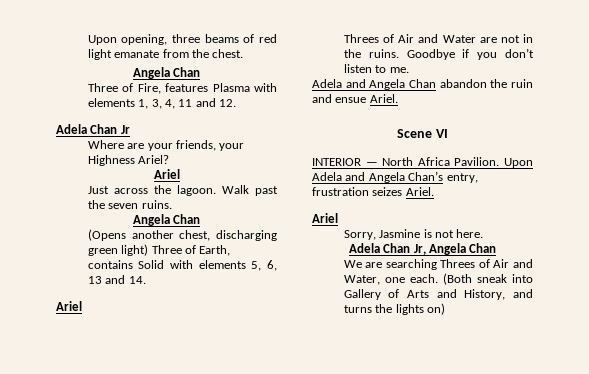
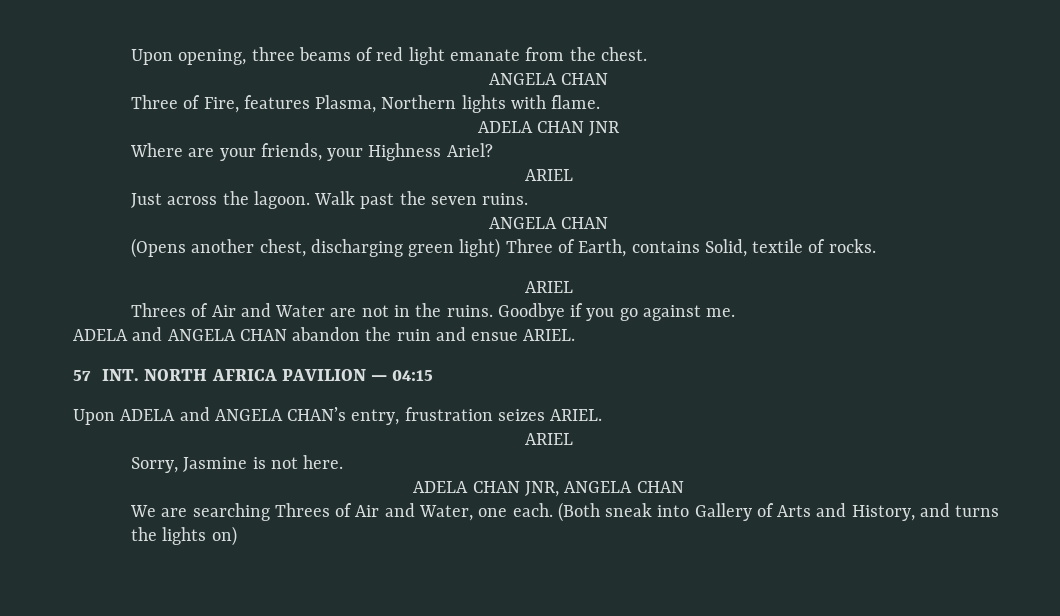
  Upon opening, three beams of red light emanate from the chest.
- Angela Chan
+ ANGELA CHAN
- Three of Fire, features Plasma with elements 1, 3, 4, 11 and 12.
- Adela Chan Jr
+ Three of Fire, features Plasma, Northern lights with flame.
+ ADELA CHAN JNR
  Where are your friends, your Highness Ariel?
- Ariel
+ ARIEL
  Walk past the seven ruins.
- Angela Chan
+ ANGELA CHAN
- (Opens another chest, discharging green light) Three of Earth, contains Solid with elements 5, 6, 13 and 14.
- Ariel
+ (Opens another chest, discharging green light) Three of Earth, contains Solid, textile of rocks.
+ ARIEL
- Goodbye if you don’t listen to me.
- Adela and Angela Chan abandon the ruin and ensue Ariel.
- Scene VI
- INTERIOR — North Africa Pavilion. Upon Adela and Angela Chan’s entry, frustration seizes Ariel.
- Ariel
+ Goodbye if you go against me.
+ ADELA and ANGELA CHAN abandon the ruin and ensue ARIEL.
+ 57 INT. NORTH AFRICA PAVILION — 04:15
+ Upon ADELA and ANGELA CHAN’s entry, frustration seizes ARIEL.
+ ARIEL
- Adela Chan Jr, Angela Chan
+ ADELA CHAN JNR, ANGELA CHAN

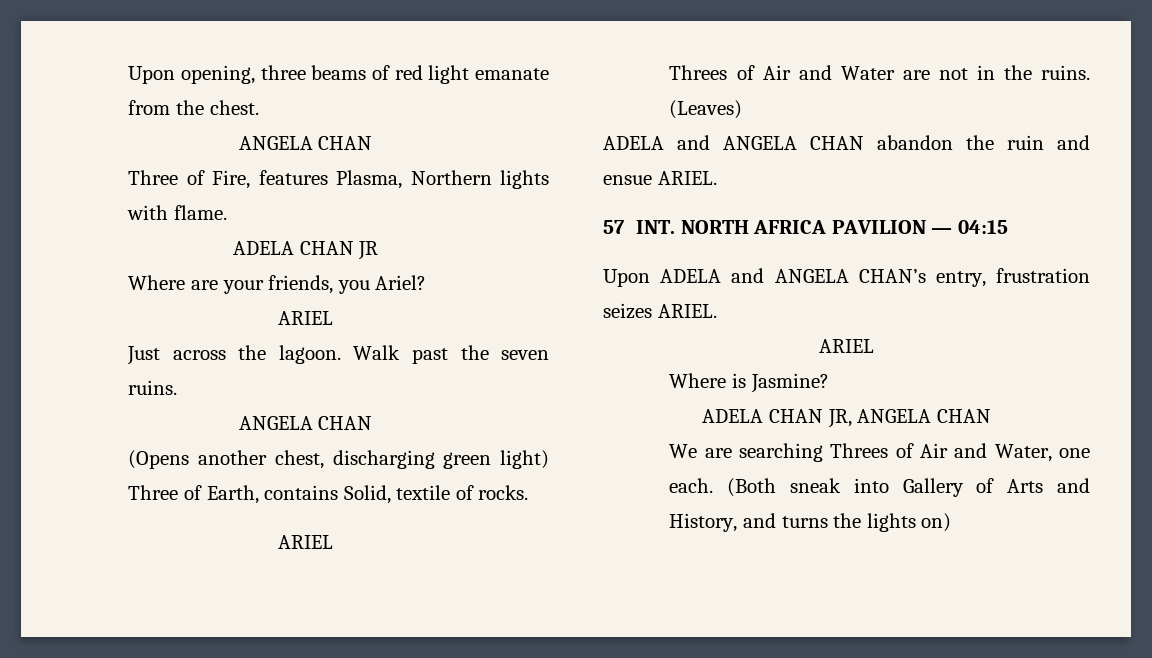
- ADELA CHAN JNR
+ ADELA CHAN JR
- Where are your friends, your Highness Ariel?
+ Where are your friends, you Ariel?
- Goodbye if you go against me.
+ (Leaves)
- Sorry, Jasmine is not here.
- ADELA CHAN JNR, ANGELA CHAN
+ Where is Jasmine?
+ ADELA CHAN JR, ANGELA CHAN

